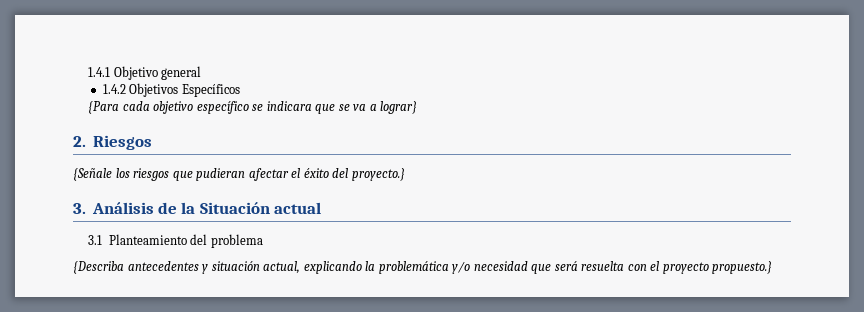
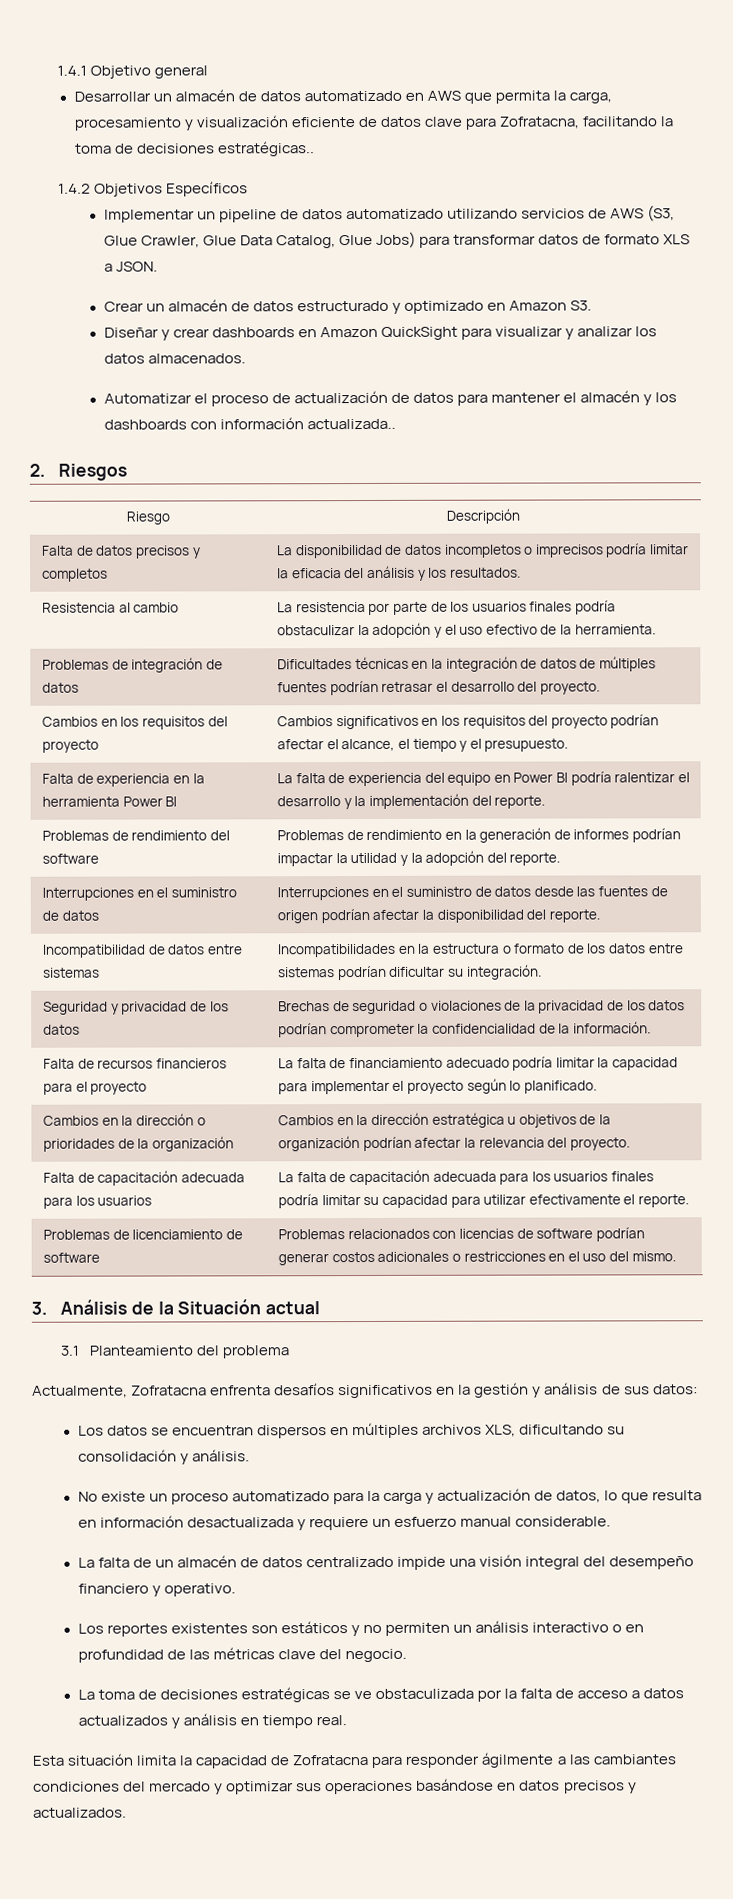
+ Desarrollar un almacén de datos automatizado en AWS que permita la carga, procesamiento y visualización eficiente de datos clave para Zofratacna, facilitando la toma de decisiones estratégicas..
  1.4.2 Objetivos Específicos
- {Para cada objetivo específico se indicara que se va a lograr}
+ Implementar un pipeline de datos automatizado utilizando servicios de AWS (S3, Glue Crawler, Glue Data Catalog, Glue Jobs) para transformar datos de formato XLS a JSON.
+ Crear un almacén de datos estructurado y optimizado en Amazon S3.
+ Diseñar y crear dashboards en Amazon QuickSight para visualizar y analizar los datos almacenados.
+ Automatizar el proceso de actualización de datos para mantener el almacén y los dashboards con información actualizada..
  2. Riesgos
- {Señale los riesgos que pudieran afectar el éxito del proyecto.}
+ Riesgo | Descripción
+ Falta de datos precisos y completos | La disponibilidad de datos incompletos o imprecisos podría limitar la eficacia del análisis y los resultados.
+ Resistencia al cambio | La resistencia por parte de los usuarios finales podría obstaculizar la adopción y el uso efectivo de la herramienta.
+ Problemas de integración de datos | Dificultades técnicas en la integración de datos de múltiples fuentes podrían retrasar el desarrollo del proyecto.
+ Cambios en los requisitos del proyecto | Cambios significativos en los requisitos del proyecto podrían afectar el alcance, el tiempo y el presupuesto.
+ Falta de experiencia en la herramienta Power BI | La falta de experiencia del equipo en Power BI podría ralentizar el desarrollo y la implementación del reporte.
+ Problemas de rendimiento del software | Problemas de rendimiento en la generación de informes podrían impactar la utilidad y la adopción del reporte.
+ Interrupciones en el suministro de datos | Interrupciones en el suministro de datos desde las fuentes de origen podrían afectar la disponibilidad del reporte.
+ Incompatibilidad de datos entre sistemas | Incompatibilidades en la estructura o formato de los datos entre sistemas podrían dificultar su integración.
+ Seguridad y privacidad de los datos | Brechas de seguridad o violaciones de la privacidad de los datos podrían comprometer la confidencialidad de la información.
+ Falta de recursos financieros para el proyecto | La falta de financiamiento adecuado podría limitar la capacidad para implementar el proyecto según lo planificado.
+ Cambios en la dirección o prioridades de la organización | Cambios en la dirección estratégica u objetivos de la organización podrían afectar la relevancia del proyecto.
+ Falta de capacitación adecuada para los usuarios | La falta de capacitación adecuada para los usuarios finales podría limitar su capacidad para utilizar efectivamente el reporte.
+ Problemas de licenciamiento de software | Problemas relacionados con licencias de software podrían generar costos adicionales o restricciones en el uso del mismo.
- {Describa antecedentes y situación actual, explicando la problemática y/o necesidad que será resuelta con el proyecto propuesto.}
+ Actualmente, Zofratacna enfrenta desafíos significativos en la gestión y análisis de sus datos:
+ Los datos se encuentran dispersos en múltiples archivos XLS, dificultando su consolidación y análisis.
+ No existe un proceso automatizado para la carga y actualización de datos, lo que resulta en información desactualizada y requiere un esfuerzo manual considerable.
+ La falta de un almacén de datos centralizado impide una visión integral del desempeño financiero y operativo.
+ Los reportes existentes son estáticos y no permiten un análisis interactivo o en profundidad de las métricas clave del negocio.
+ La toma de decisiones estratégicas se ve obstaculizada por la falta de acceso a datos actualizados y análisis en tiempo real.
+ Esta situación limita la capacidad de Zofratacna para responder ágilmente a las cambiantes condiciones del mercado y optimizar sus operaciones basándose en datos precisos y actualizados.

